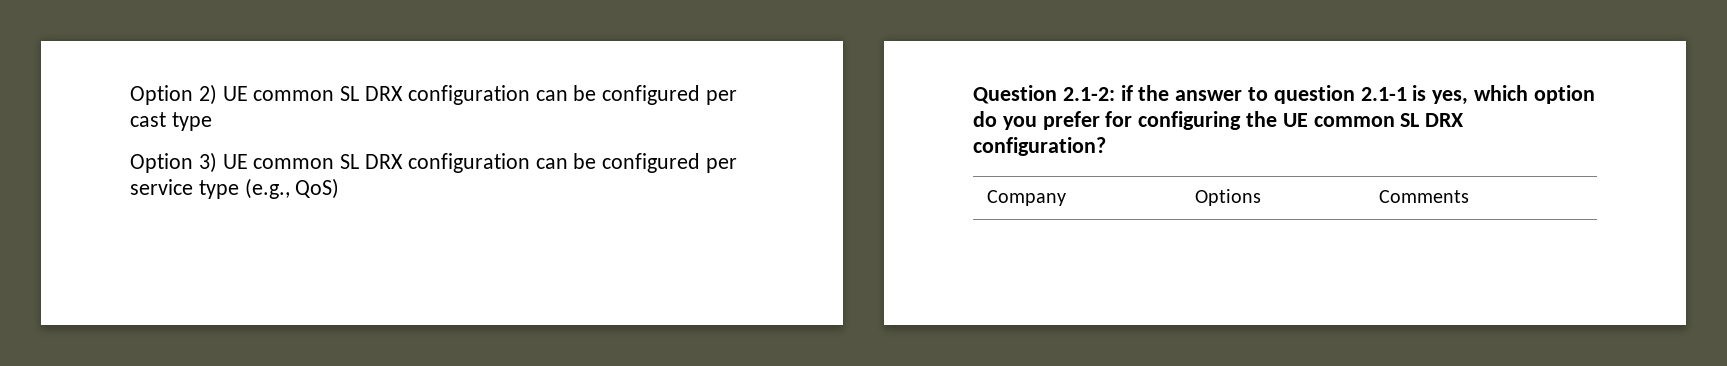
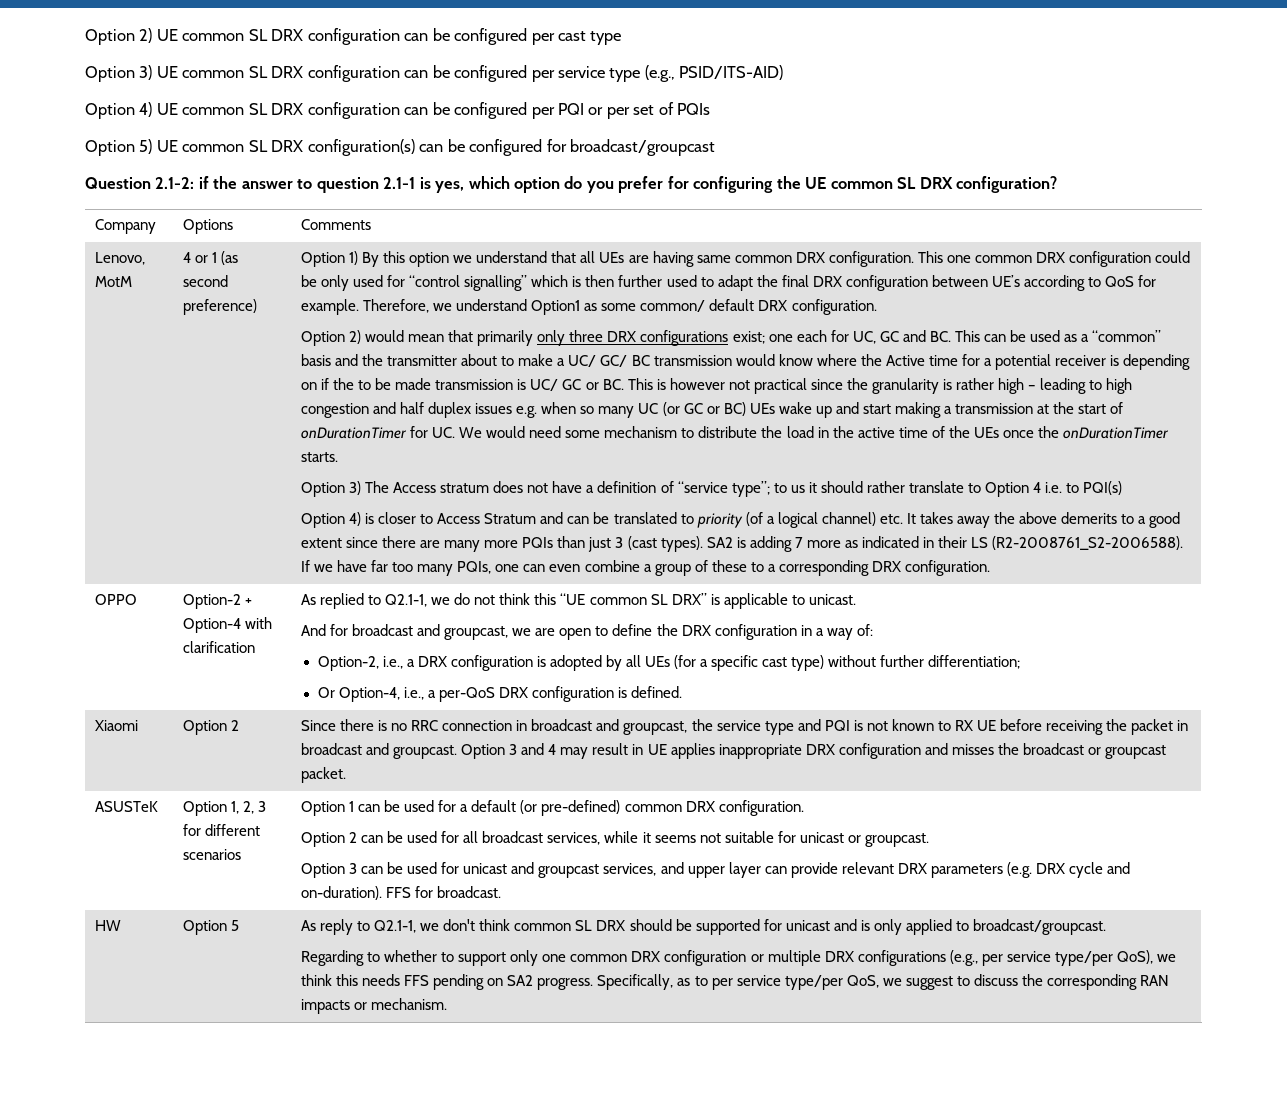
- Option 3) UE common SL DRX configuration can be configured per service type (e.g., QoS)
+ Option 3) UE common SL DRX configuration can be configured per service type (e.g., PSID/ITS-AID)
+ Option 4) UE common SL DRX configuration can be configured per PQI or per set of PQIs
+ Option 5) UE common SL DRX configuration(s) can be configured for broadcast/groupcast
+ Lenovo, MotM | 4 or 1 (as second preference) | Option 1) By this option we understand that all UEs are having same common DRX configuration. This one common DRX configuration could be only used for “control signalling” which is then further used to adapt the final DRX configuration between UE’s according to QoS for example. Therefore, we understand Option1 as some common/ default DRX configuration.
+ Option 2) would mean that primarily only three DRX configurations exist; one each for UC, GC and BC. This can be used as a “common” basis and the transmitter about to make a UC/ GC/ BC transmission would know where the Active time for a potential receiver is depending on if the to be made transmission is UC/ GC or BC. This is however not practical since the granularity is rather high – leading to high congestion and half duplex issues e.g. when so many UC (or GC or BC) UEs wake up and start making a transmission at the start of onDurationTimer for UC. We would need some mechanism to distribute the load in the active time of the UEs once the onDurationTimer starts.
+ Option 3) The Access stratum does not have a definition of “service type”; to us it should rather translate to Option 4 i.e. to PQI(s)
+ Option 4) is closer to Access Stratum and can be translated to priority (of a logical channel) etc. It takes away the above demerits to a good extent since there are many more PQIs than just 3 (cast types). SA2 is adding 7 more as indicated in their LS (R2-2008761_S2-2006588). If we have far too many PQIs, one can even combine a group of these to a corresponding DRX configuration.
+ OPPO | Option-2 + Option-4 with clarification | As replied to Q2.1-1, we do not think this “UE common SL DRX” is applicable to unicast.
+ And for broadcast and groupcast, we are open to define the DRX configuration in a way of:
+ Option-2, i.e., a DRX configuration is adopted by all UEs (for a specific cast type) without further differentiation;
+ Or Option-4, i.e., a per-QoS DRX configuration is defined.
+ Xiaomi | Option 2 | Since there is no RRC connection in broadcast and groupcast, the service type and PQI is not known to RX UE before receiving the packet in broadcast and groupcast. Option 3 and 4 may result in UE applies inappropriate DRX configuration and misses the broadcast or groupcast packet.
+ ASUSTeK | Option 1, 2, 3 for different scenarios | Option 1 can be used for a default (or pre-defined) common DRX configuration.
+ Option 2 can be used for all broadcast services, while it seems not suitable for unicast or groupcast.
+ Option 3 can be used for unicast and groupcast services, and upper layer can provide relevant DRX parameters (e.g. DRX cycle and on-duration). FFS for broadcast.
+ HW | Option 5 | As reply to Q2.1-1, we don't think common SL DRX should be supported for unicast and is only applied to broadcast/groupcast.
+ Regarding to whether to support only one common DRX configuration or multiple DRX configurations (e.g., per service type/per QoS), we think this needs FFS pending on SA2 progress. Specifically, as to per service type/per QoS, we suggest to discuss the corresponding RAN impacts or mechanism.

